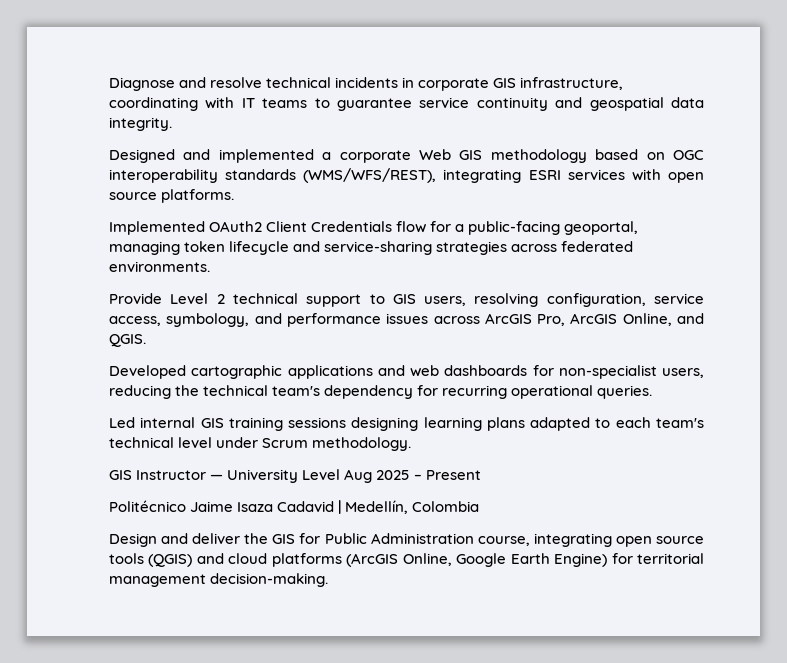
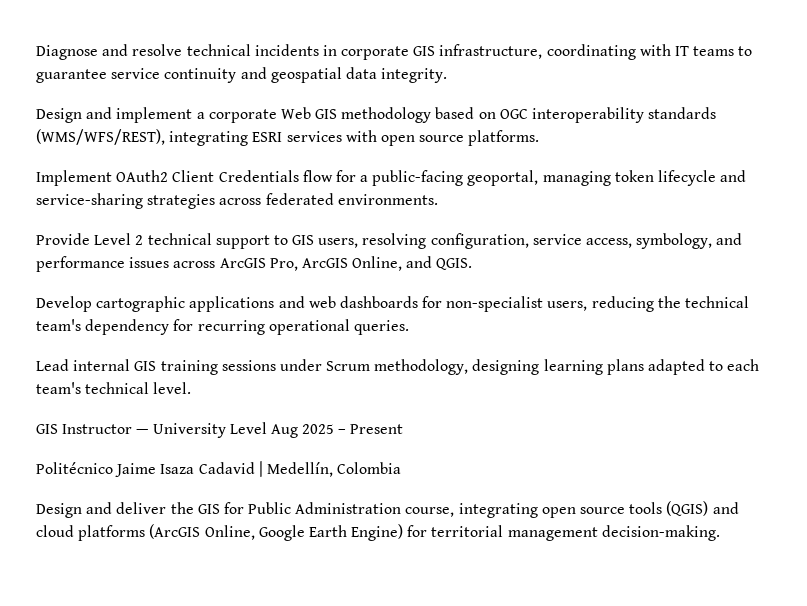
- Designed and implemented a corporate Web GIS methodology based on OGC interoperability standards (WMS/WFS/REST), integrating ESRI services with open source platforms.
+ Design and implement a corporate Web GIS methodology based on OGC interoperability standards (WMS/WFS/REST), integrating ESRI services with open source platforms.
- Implemented OAuth2 Client Credentials flow for a public-facing geoportal, managing token lifecycle and service-sharing strategies across federated environments.
+ Implement OAuth2 Client Credentials flow for a public-facing geoportal, managing token lifecycle and service-sharing strategies across federated environments.
- Developed cartographic applications and web dashboards for non-specialist users, reducing the technical team's dependency for recurring operational queries.
+ Develop cartographic applications and web dashboards for non-specialist users, reducing the technical team's dependency for recurring operational queries.
- Led internal GIS training sessions designing learning plans adapted to each team's technical level under Scrum methodology.
+ Lead internal GIS training sessions under Scrum methodology, designing learning plans adapted to each team's technical level.

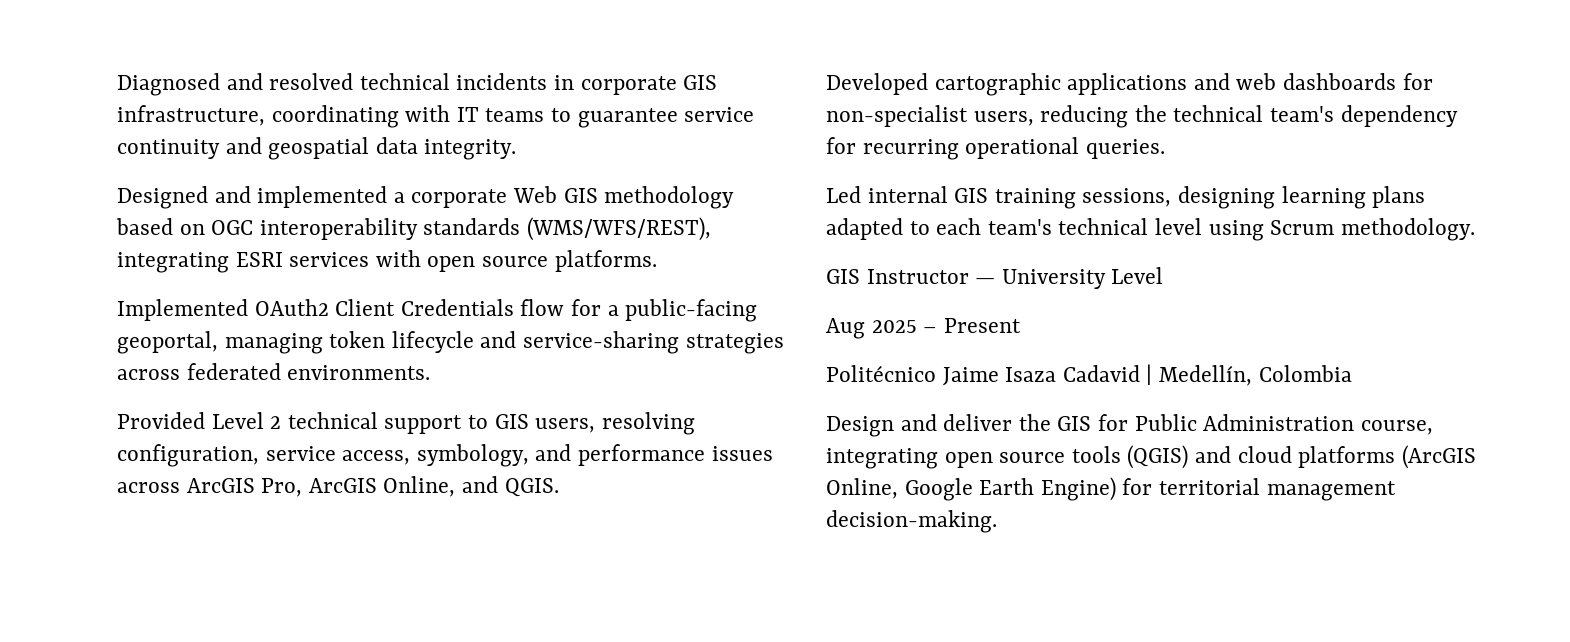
- Diagnose and resolve technical incidents in corporate GIS infrastructure, coordinating with IT teams to guarantee service continuity and geospatial data integrity.
+ Diagnosed and resolved technical incidents in corporate GIS infrastructure, coordinating with IT teams to guarantee service continuity and geospatial data integrity.
- Design and implement a corporate Web GIS methodology based on OGC interoperability standards (WMS/WFS/REST), integrating ESRI services with open source platforms.
+ Designed and implemented a corporate Web GIS methodology based on OGC interoperability standards (WMS/WFS/REST), integrating ESRI services with open source platforms.
- Implement OAuth2 Client Credentials flow for a public-facing geoportal, managing token lifecycle and service-sharing strategies across federated environments.
+ Implemented OAuth2 Client Credentials flow for a public-facing geoportal, managing token lifecycle and service-sharing strategies across federated environments.
- Provide Level 2 technical support to GIS users, resolving configuration, service access, symbology, and performance issues across ArcGIS Pro, ArcGIS Online, and QGIS.
+ Provided Level 2 technical support to GIS users, resolving configuration, service access, symbology, and performance issues across ArcGIS Pro, ArcGIS Online, and QGIS.
- Develop cartographic applications and web dashboards for non-specialist users, reducing the technical team's dependency for recurring operational queries.
+ Developed cartographic applications and web dashboards for non-specialist users, reducing the technical team's dependency for recurring operational queries.
- Lead internal GIS training sessions under Scrum methodology, designing learning plans adapted to each team's technical level.
+ Led internal GIS training sessions, designing learning plans adapted to each team's technical level using Scrum methodology.
- GIS Instructor — University Level Aug 2025 – Present
+ GIS Instructor — University Level
+ Aug 2025 – Present

